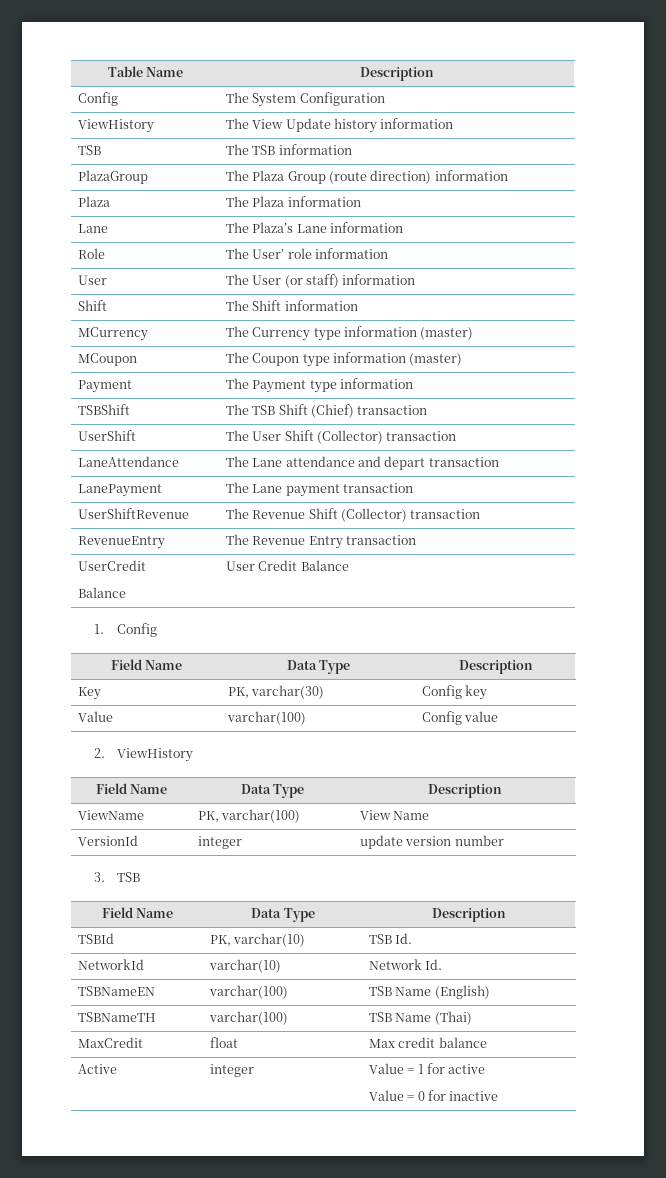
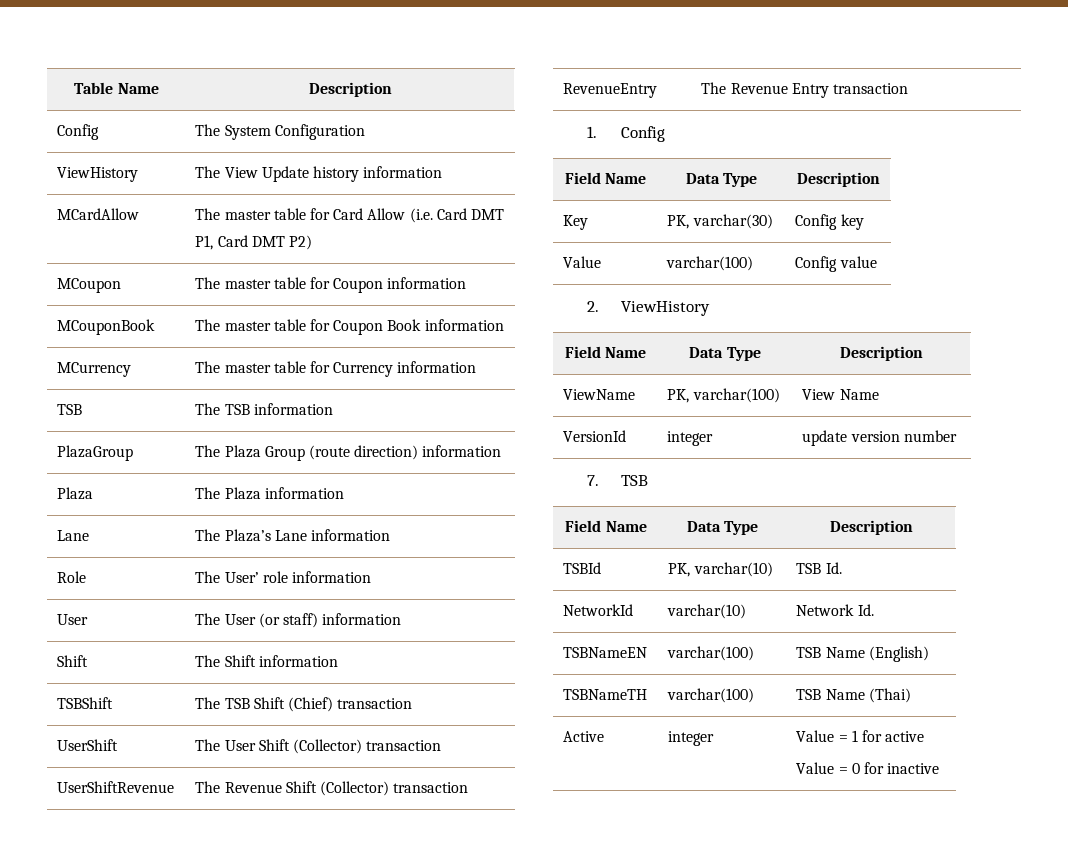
+ MCardAllow | The master table for Card Allow (i.e. Card DMT P1, Card DMT P2)
+ MCoupon | The master table for Coupon information
+ MCouponBook | The master table for Coupon Book information
+ MCurrency | The master table for Currency information
- MCurrency | The Currency type information (master)
- MCoupon | The Coupon type information (master)
- Payment | The Payment type information
- LaneAttendance | The Lane attendance and depart transaction
- LanePayment | The Lane payment transaction
- UserCredit
- Balance | User Credit Balance
- 3. TSB
+ 7. TSB
- MaxCredit | float | Max credit balance

